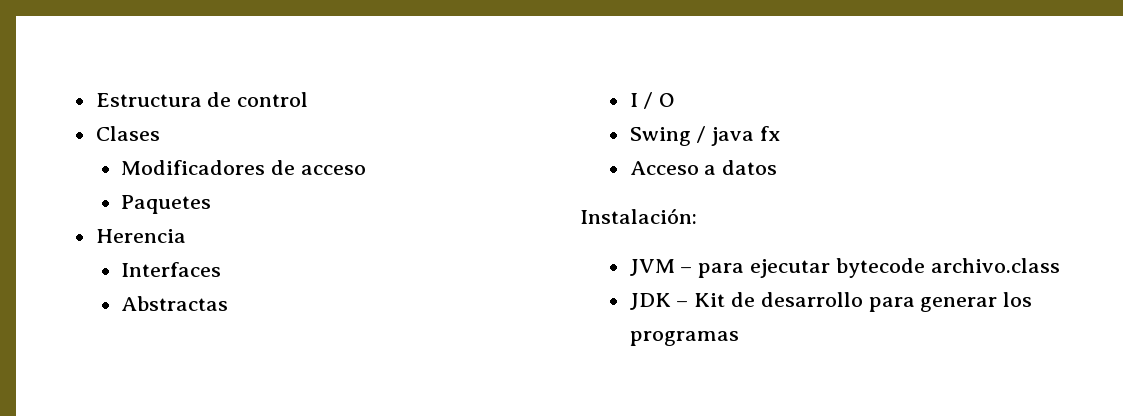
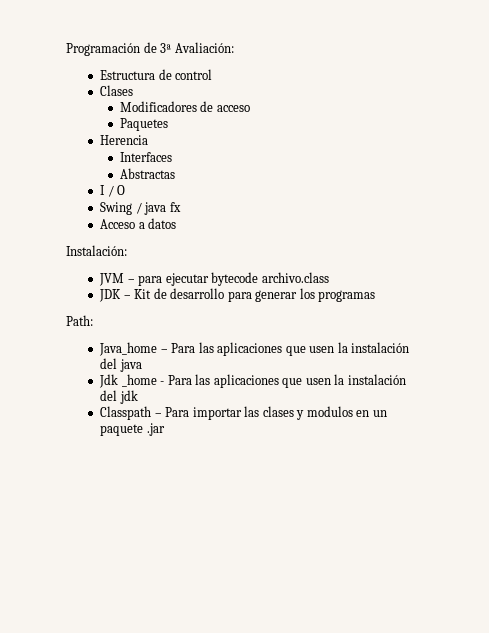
+ Programación de 3ª Avaliación:
+ Path:
+ Java_home – Para las aplicaciones que usen la instalación del java
+ Jdk _home - Para las aplicaciones que usen la instalación del jdk
+ Classpath – Para importar las clases y modulos en un paquete .jar

